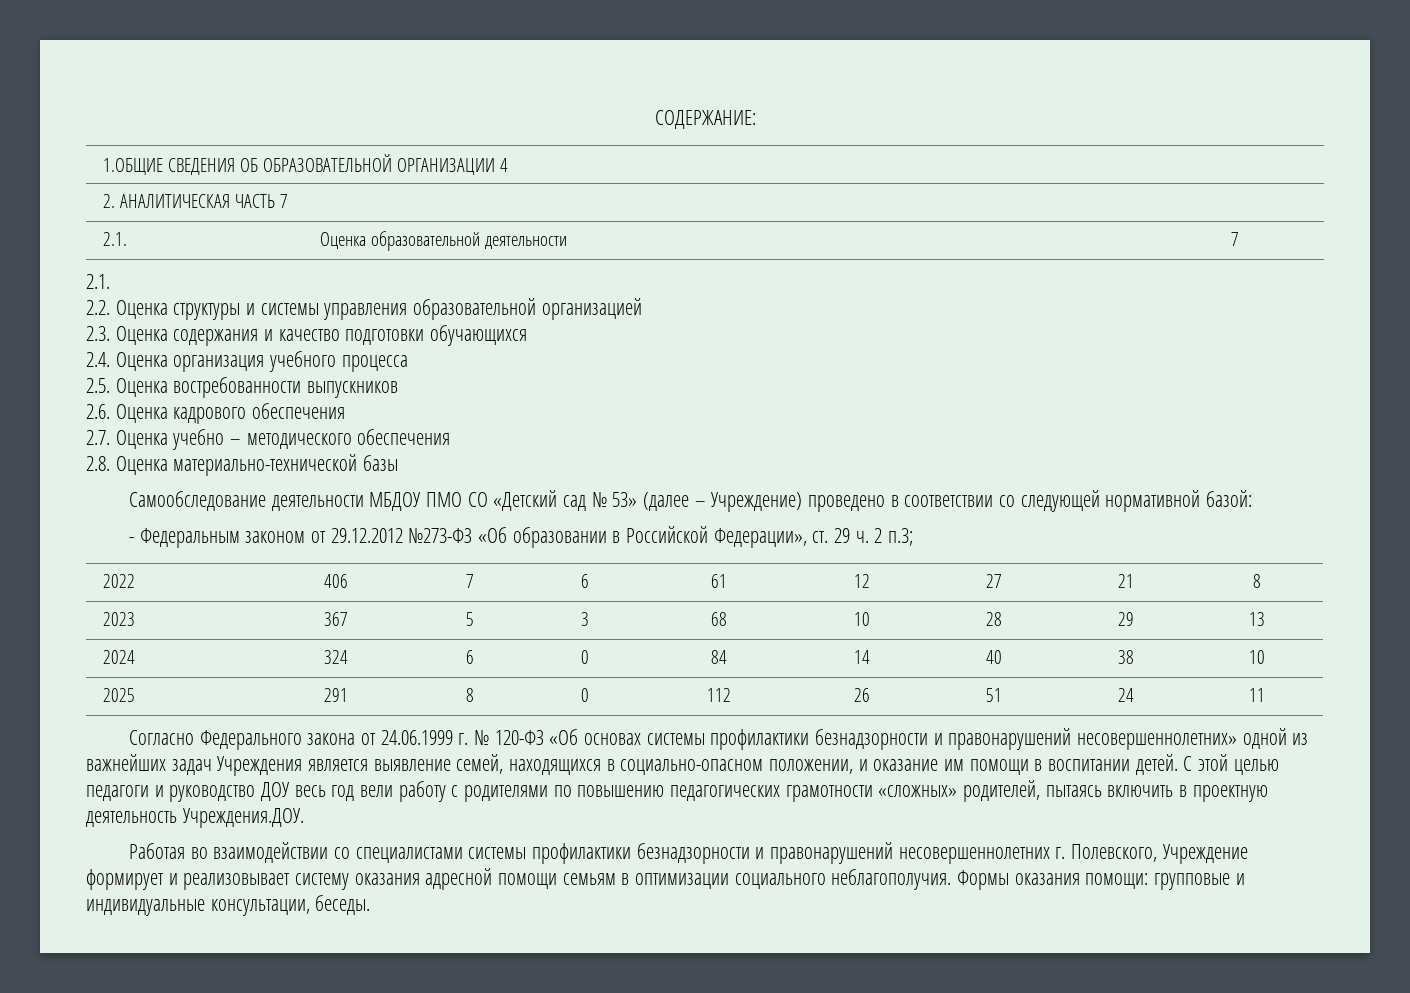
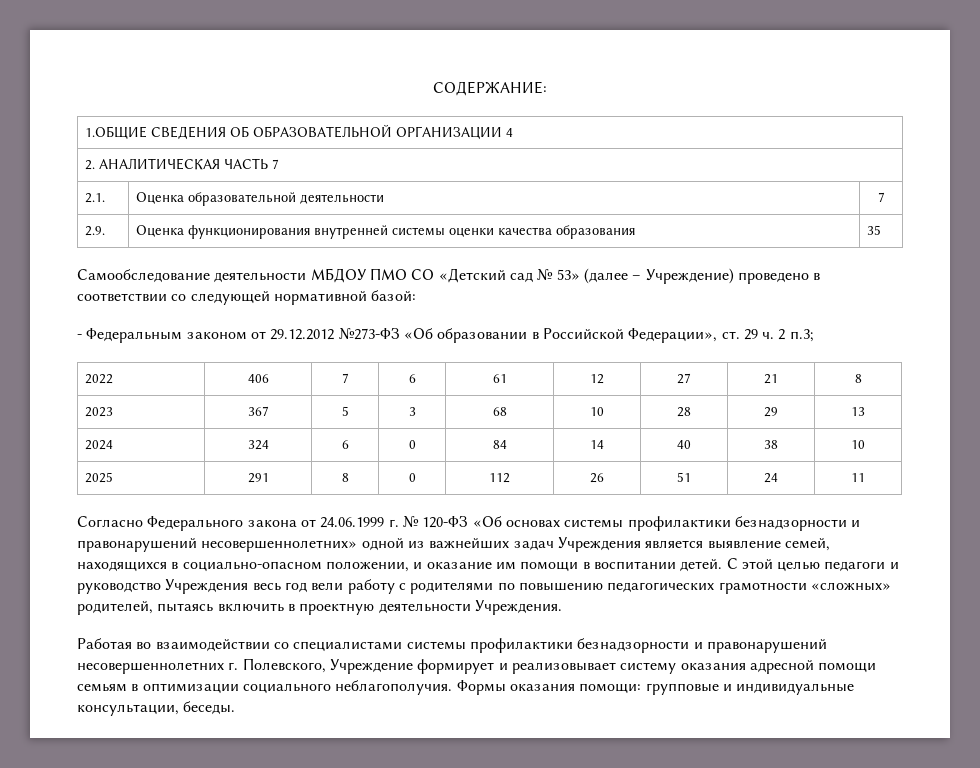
  2.1. | Оценка образовательной деятельности | 7
- 2.1.
- 2.2. Оценка структуры и системы управления образовательной организацией
- 2.3. Оценка содержания и качество подготовки обучающихся
- 2.4. Оценка организация учебного процесса
- 2.5. Оценка востребованности выпускников
- 2.6. Оценка кадрового обеспечения
- 2.7. Оценка учебно – методического обеспечения
- 2.8. Оценка материально-технической базы
+ 2.9. | Оценка функционирования внутренней системы оценки качества образования | 35
- С этой целью педагоги и руководство ДОУ весь год вели работу с родителями по повышению педагогических грамотности «сложных» родителей, пытаясь включить в проектную деятельность Учреждения.ДОУ.
+ С этой целью педагоги и руководство Учреждения весь год вели работу с родителями по повышению педагогических грамотности «сложных» родителей, пытаясь включить в проектную деятельности Учреждения.

